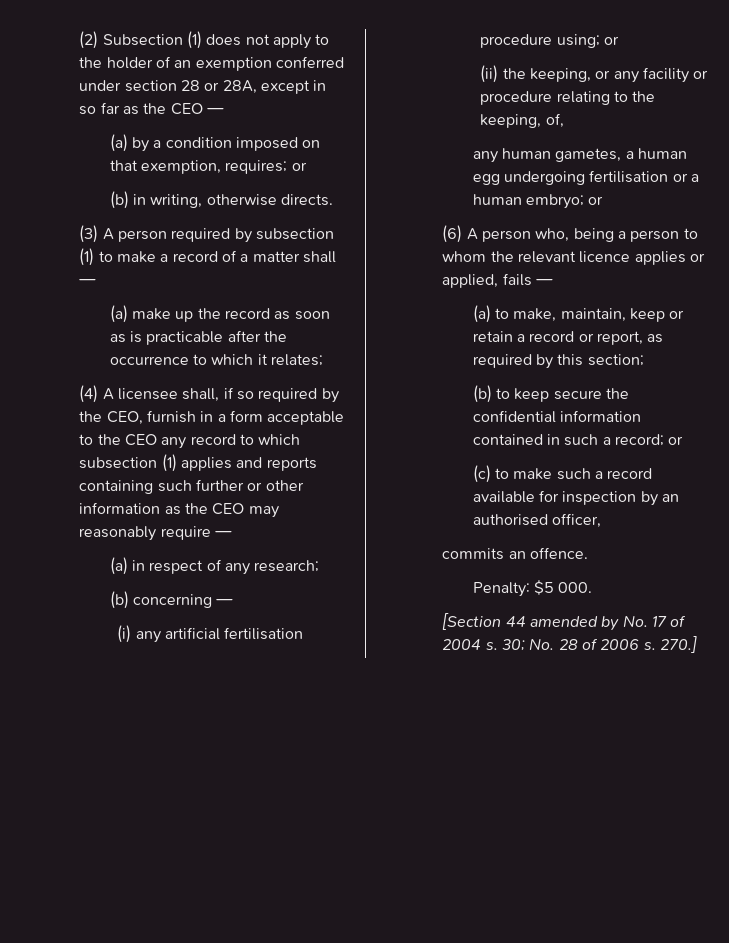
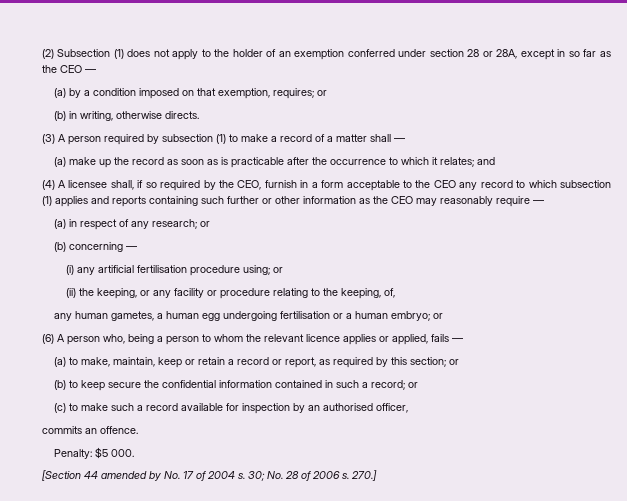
- (a) make up the record as soon as is practicable after the occurrence to which it relates;
+ (a) make up the record as soon as is practicable after the occurrence to which it relates; and
- (a) in respect of any research;
+ (a) in respect of any research; or
- (a) to make, maintain, keep or retain a record or report, as required by this section;
+ (a) to make, maintain, keep or retain a record or report, as required by this section; or

